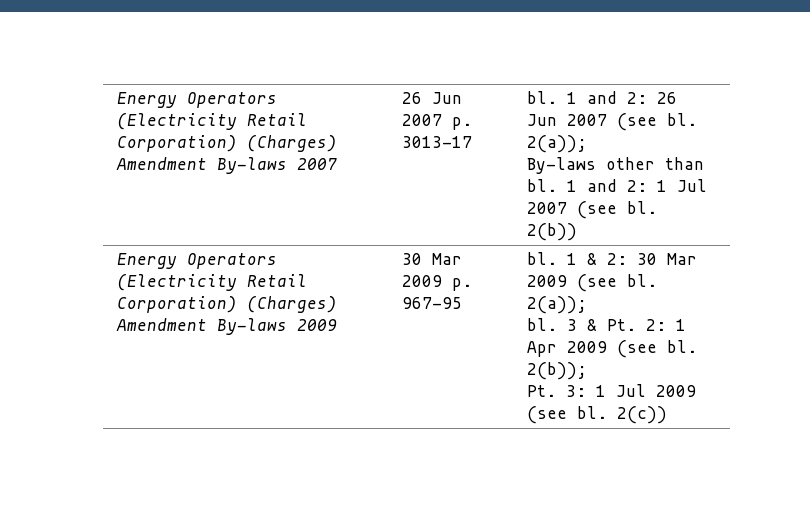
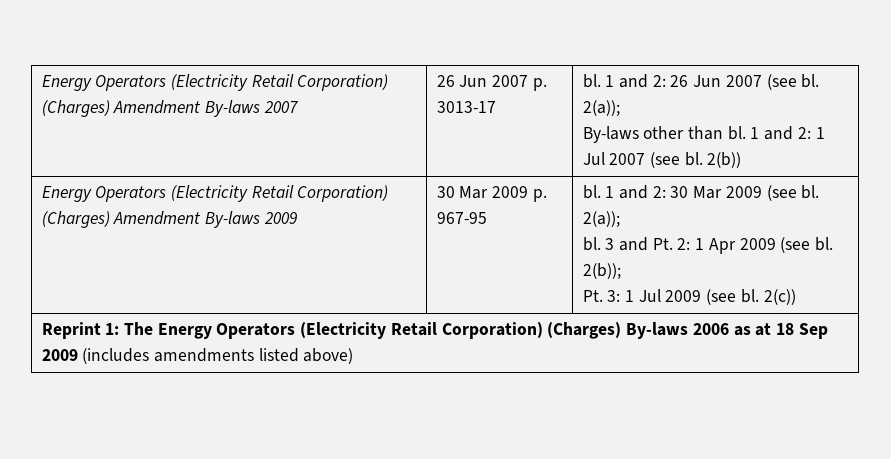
- 1 & 2: 30 Mar 2009 (see bl.
+ 1 and 2: 30 Mar 2009 (see bl.
- 3 & Pt. 2: 1 Apr 2009 (see bl.
+ 3 and Pt. 2: 1 Apr 2009 (see bl.
+ Reprint 1: The Energy Operators (Electricity Retail Corporation) (Charges) By-laws 2006 as at 18 Sep 2009 (includes amendments listed above)

